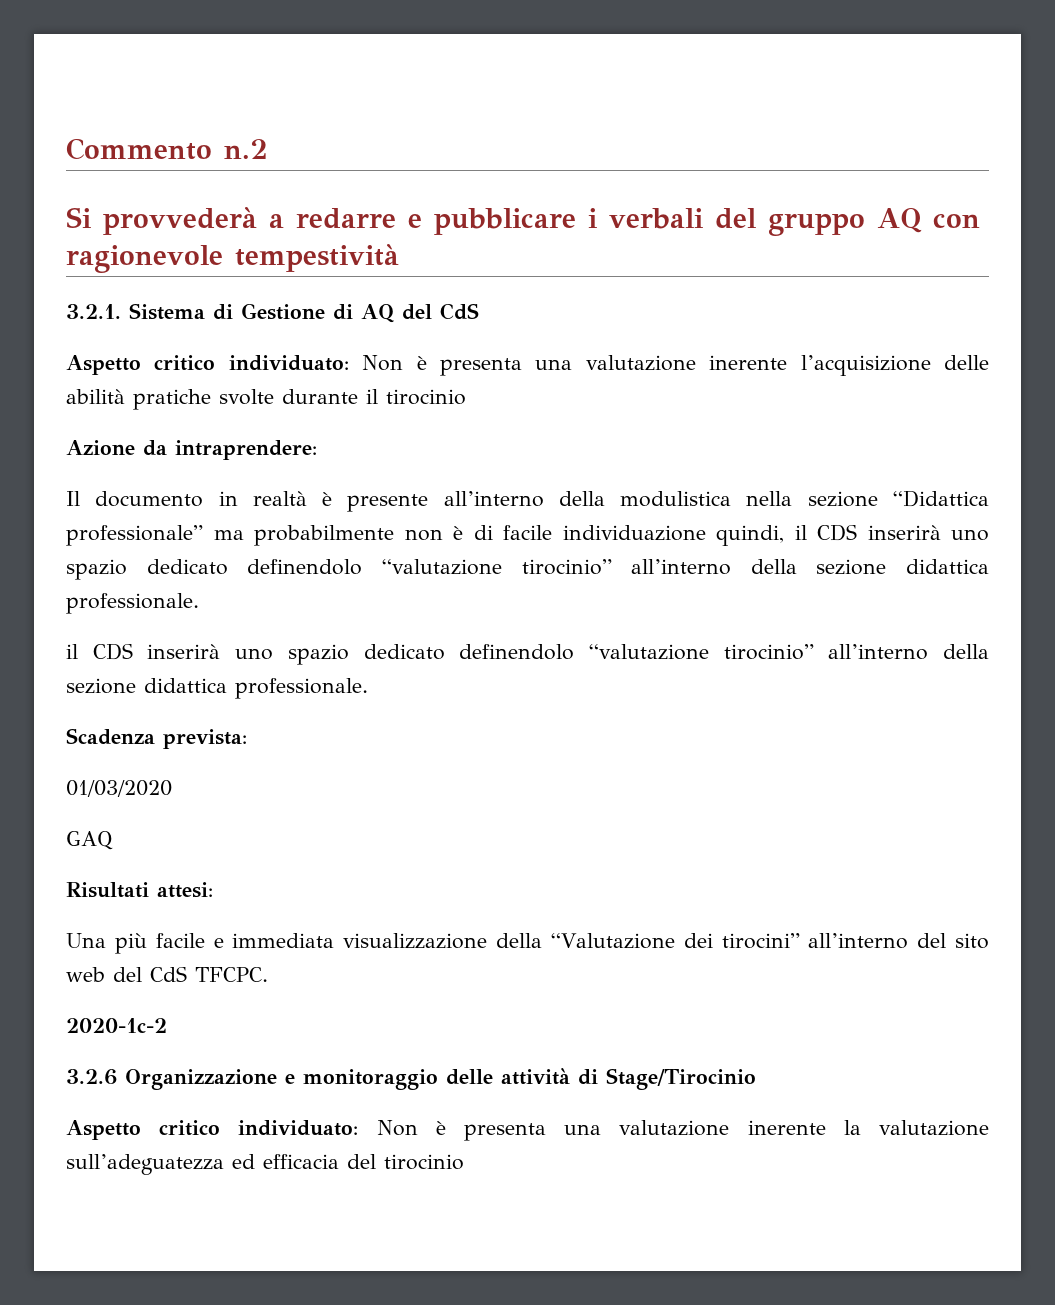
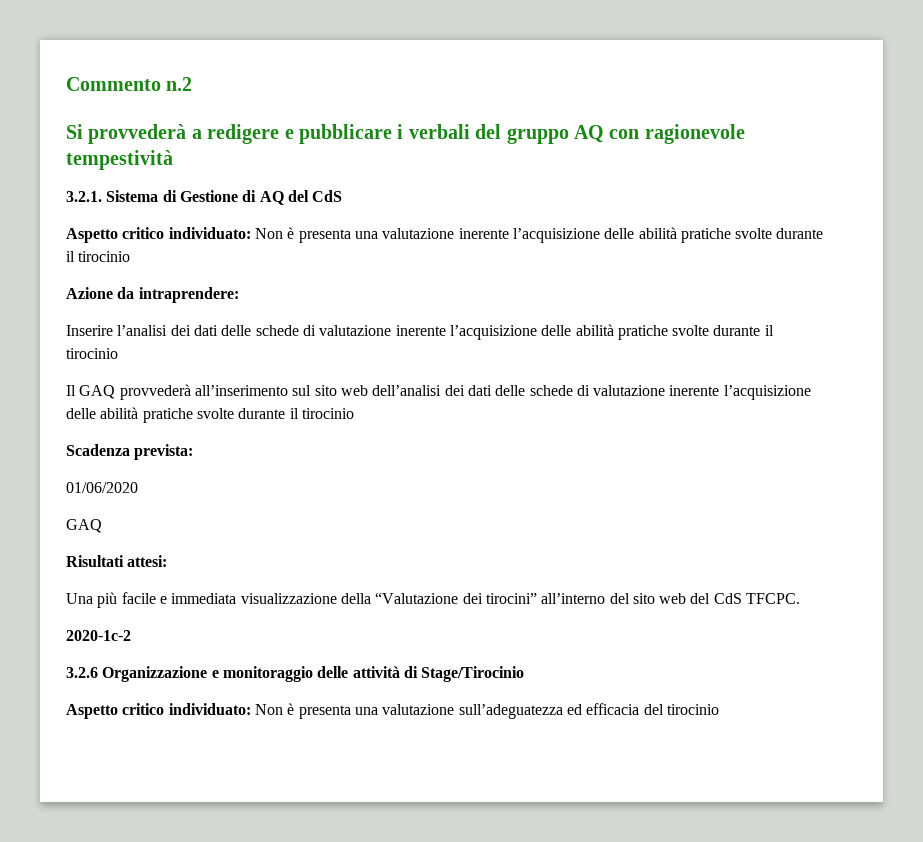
- Si provvederà a redarre e pubblicare i verbali del gruppo AQ con ragionevole tempestività
+ Si provvederà a redigere e pubblicare i verbali del gruppo AQ con ragionevole tempestività
- Il documento in realtà è presente all’interno della modulistica nella sezione “Didattica professionale” ma probabilmente non è di facile individuazione quindi, il CDS inserirà uno spazio dedicato definendolo “valutazione tirocinio” all’interno della sezione didattica professionale.
- il CDS inserirà uno spazio dedicato definendolo “valutazione tirocinio” all’interno della sezione didattica professionale.
+ Inserire l’analisi dei dati delle schede di valutazione inerente l’acquisizione delle abilità pratiche svolte durante il tirocinio
+ Il GAQ provvederà all’inserimento sul sito web dell’analisi dei dati delle schede di valutazione inerente l’acquisizione delle abilità pratiche svolte durante il tirocinio
- 01/03/2020
+ 01/06/2020
- Aspetto critico individuato: Non è presenta una valutazione inerente la valutazione sull’adeguatezza ed efficacia del tirocinio
+ Aspetto critico individuato: Non è presenta una valutazione sull’adeguatezza ed efficacia del tirocinio

